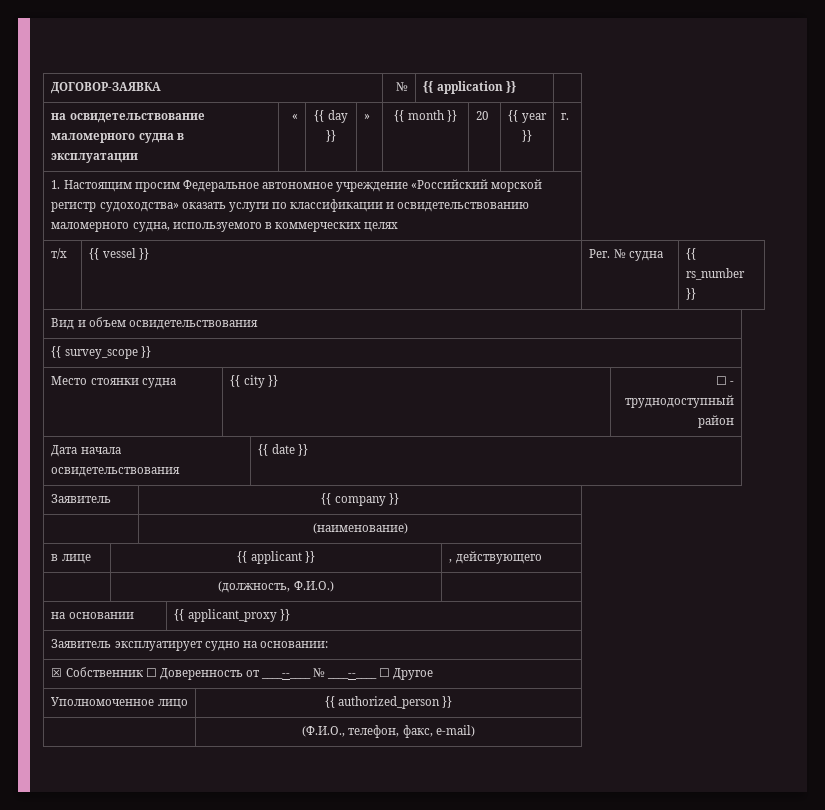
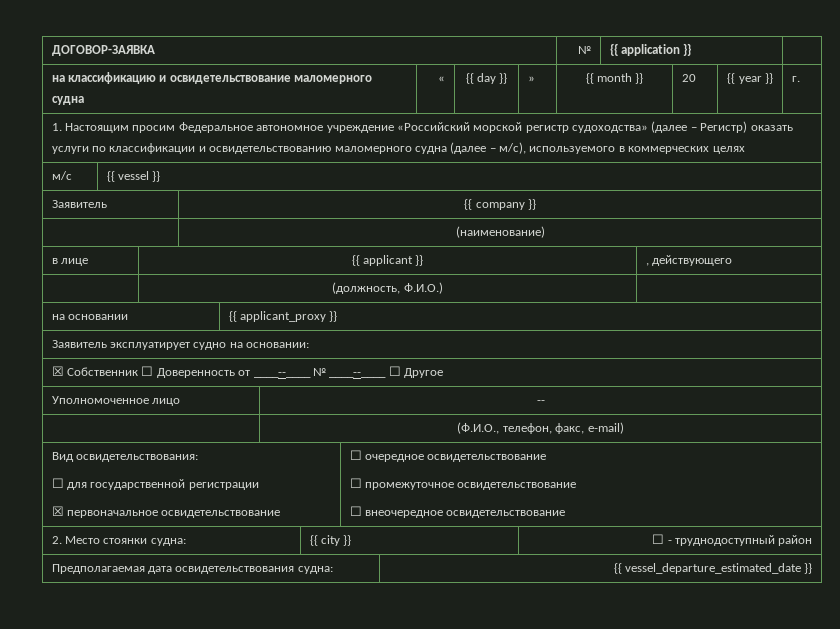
- на освидетельствование маломерного судна в эксплуатации | « | {{ day }} | » | {{ month }} | 20 | {{ year }} | г.
+ на классификацию и освидетельствование маломерного судна | « | {{ day }} | » | {{ month }} | 20 | {{ year }} | г.
- 1. Настоящим просим Федеральное автономное учреждение «Российский морской регистр судоходства» оказать услуги по классификации и освидетельствованию маломерного судна, используемого в коммерческих целях
+ 1. Настоящим просим Федеральное автономное учреждение «Российский морской регистр судоходства» (далее – Регистр) оказать услуги по классификации и освидетельствованию маломерного судна (далее – м/с), используемого в коммерческих целях
- т/х | {{ vessel }} | Рег. № судна | {{ rs_number }}
- Вид и объем освидетельствования
- {{ survey_scope }}
- Место стоянки судна | {{ city }} | ☐ - труднодоступный район
- Дата начала освидетельствования | {{ date }}
+ м/с | {{ vessel }}
- Уполномоченное лицо | {{ authorized_person }}
+ Уполномоченное лицо | --
+ Вид освидетельствования:
+ ☐ для государственной регистрации
+ ☒ первоначальное освидетельствование | ☐ очередное освидетельствование
+ ☐ промежуточное освидетельствование
+ ☐ внеочередное освидетельствование
+ 2. Место стоянки судна: | {{ city }} | ☐ - труднодоступный район
+ Предполагаемая дата освидетельствования судна: | {{ vessel_departure_estimated_date }}

